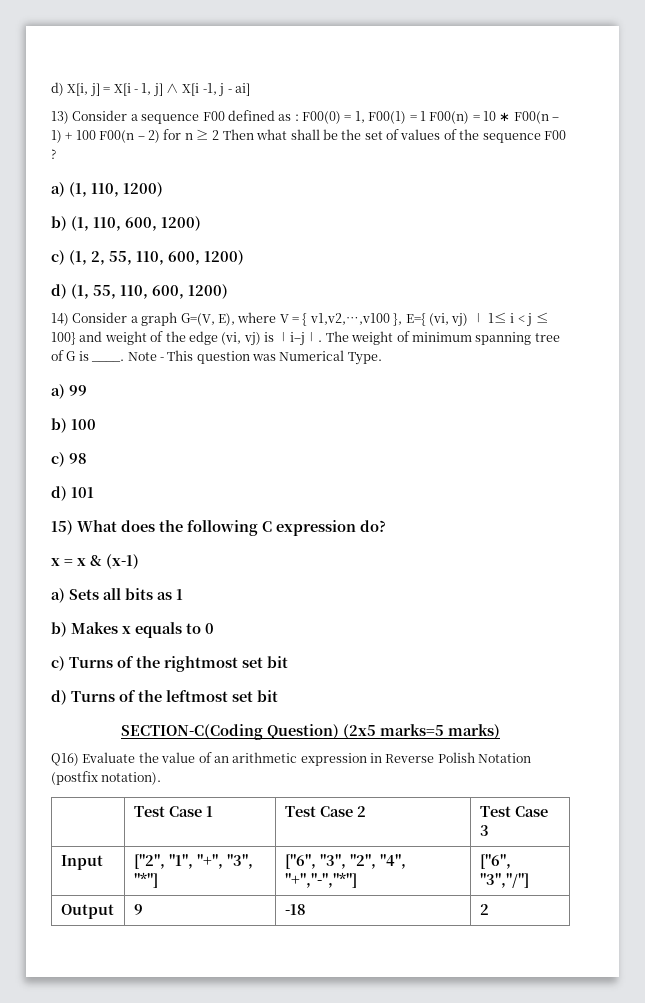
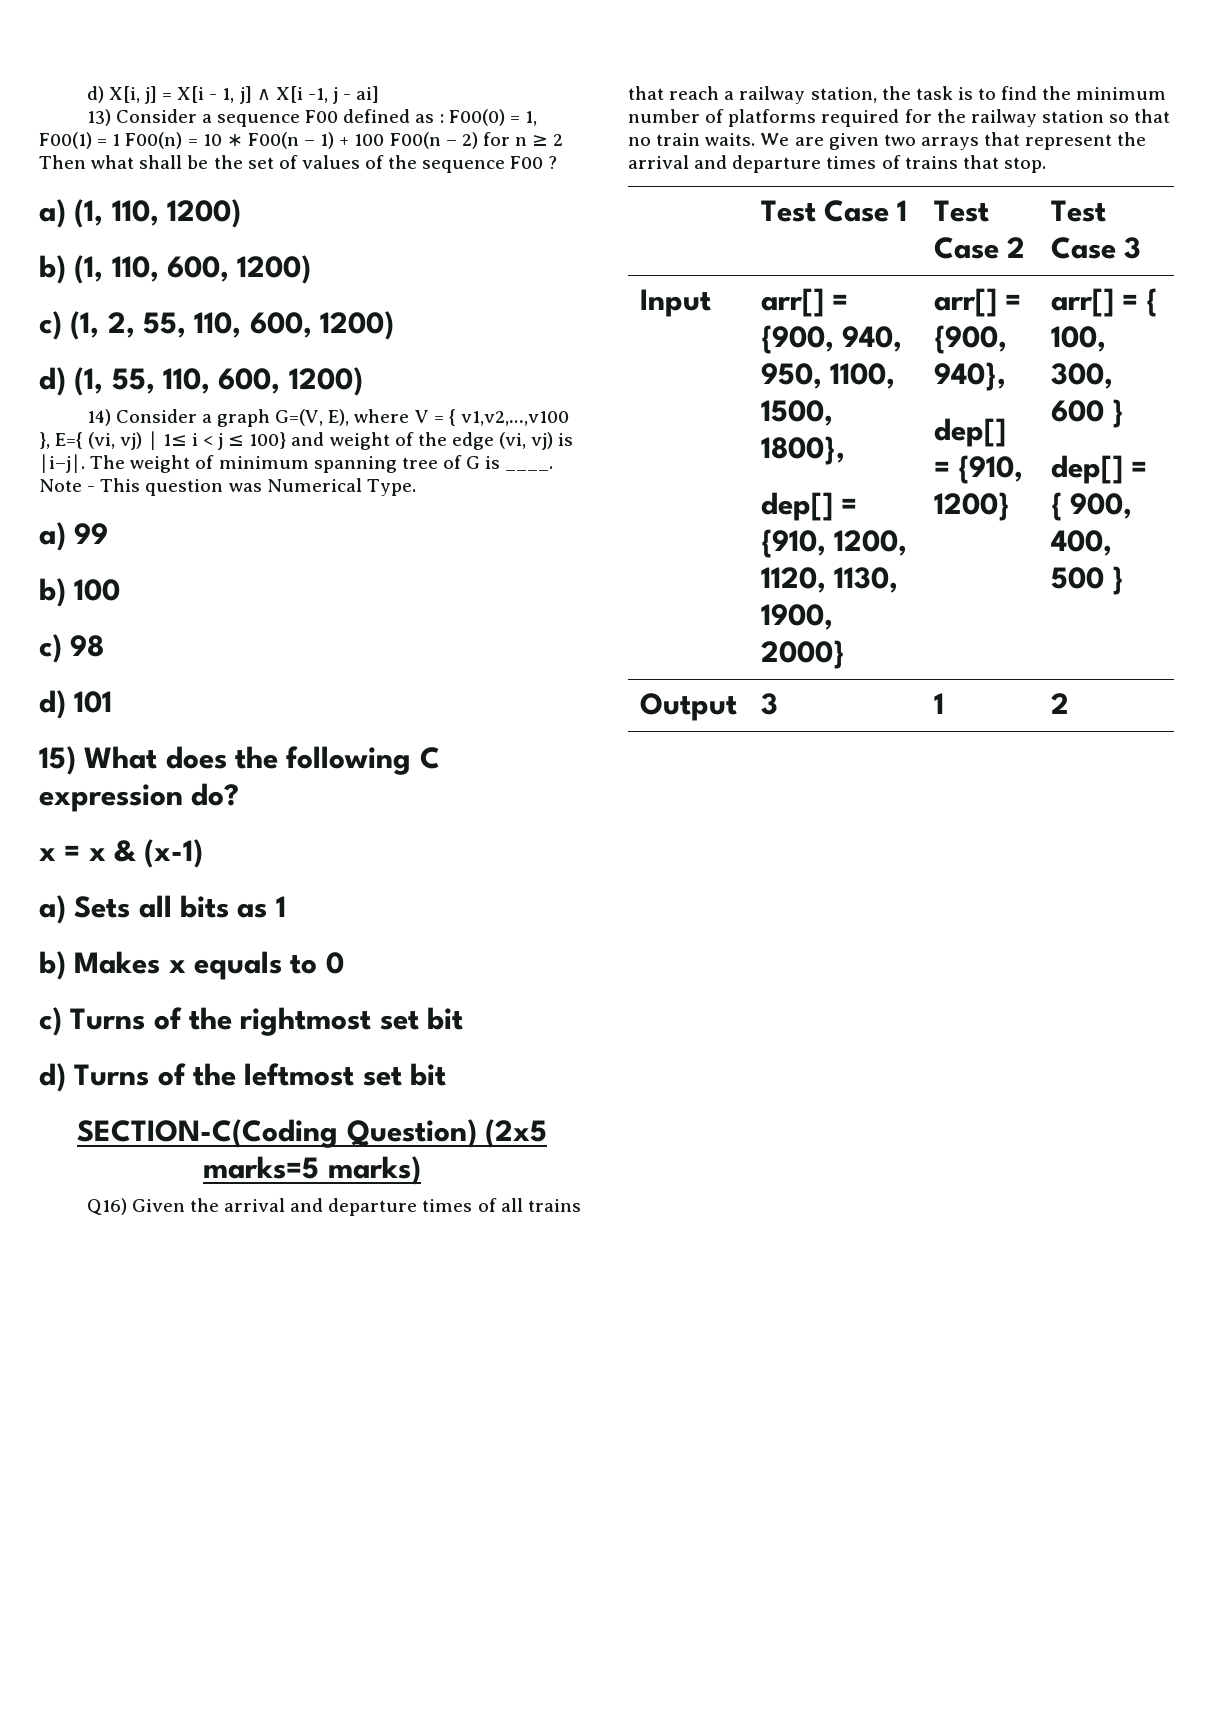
- Q16) Evaluate the value of an arithmetic expression in Reverse Polish Notation (postfix notation).
+ Q16) Given the arrival and departure times of all trains that reach a railway station, the task is to find the minimum number of platforms required for the railway station so that no train waits. We are given two arrays that represent the arrival and departure times of trains that stop.
- Input | ["2", "1", "+", "3", "*"] | ["6", "3", "2", "4", "+","-","*"] | ["6", "3","/"]
+ Input | arr[] = {900, 940, 950, 1100, 1500, 1800},
+ dep[] = {910, 1200, 1120, 1130, 1900, 2000} | arr[] = {900, 940},
+ dep[] = {910, 1200} | arr[] = { 100, 300, 600 }
+ dep[] = { 900, 400, 500 }
- Output | 9 | -18 | 2
+ Output | 3 | 1 | 2

